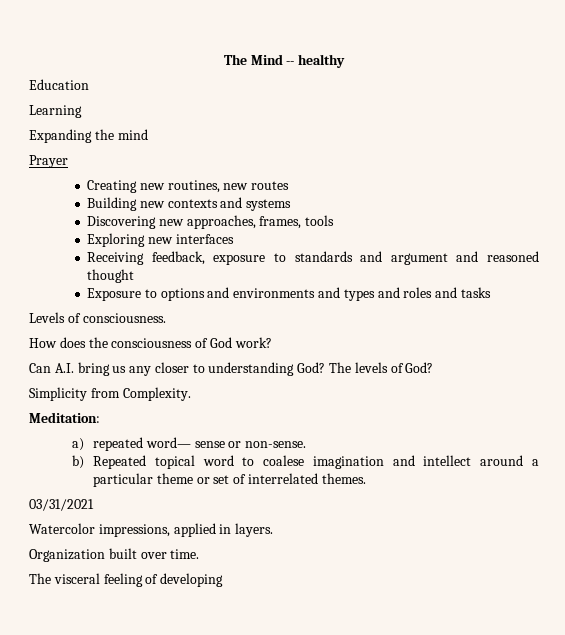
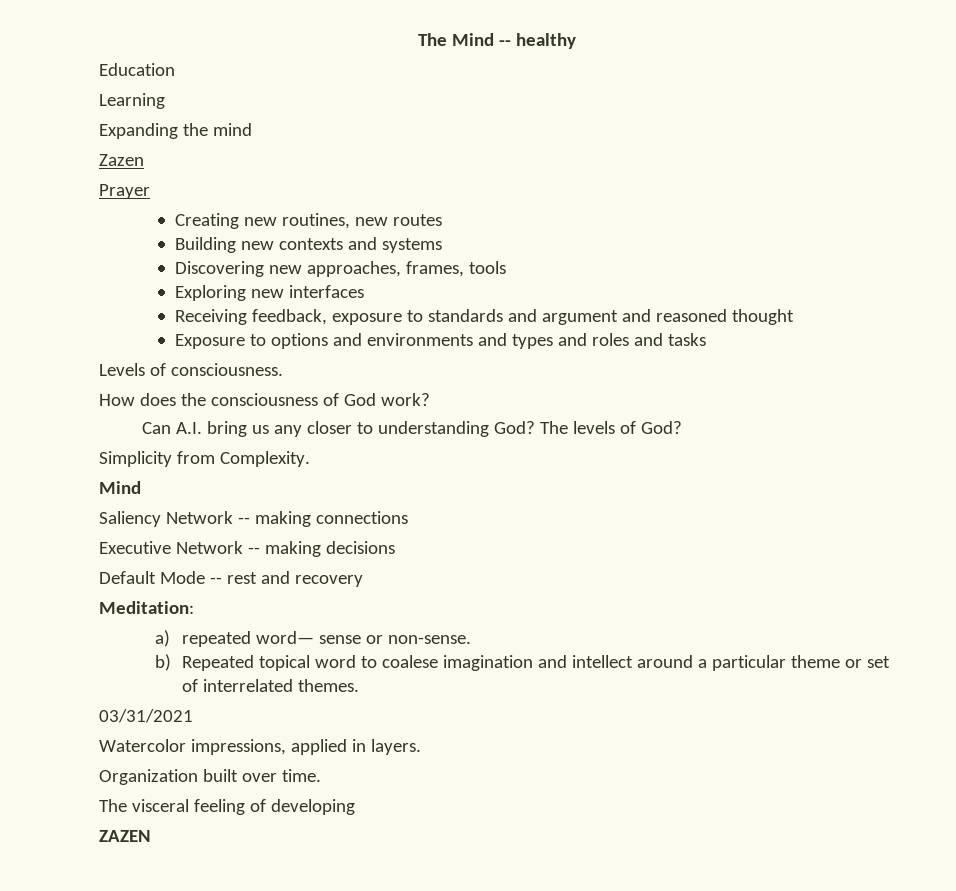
+ Zazen
  Simplicity from Complexity.
+ Mind
+ Saliency Network -- making connections
+ Executive Network -- making decisions
+ Default Mode -- rest and recovery
+ ZAZEN

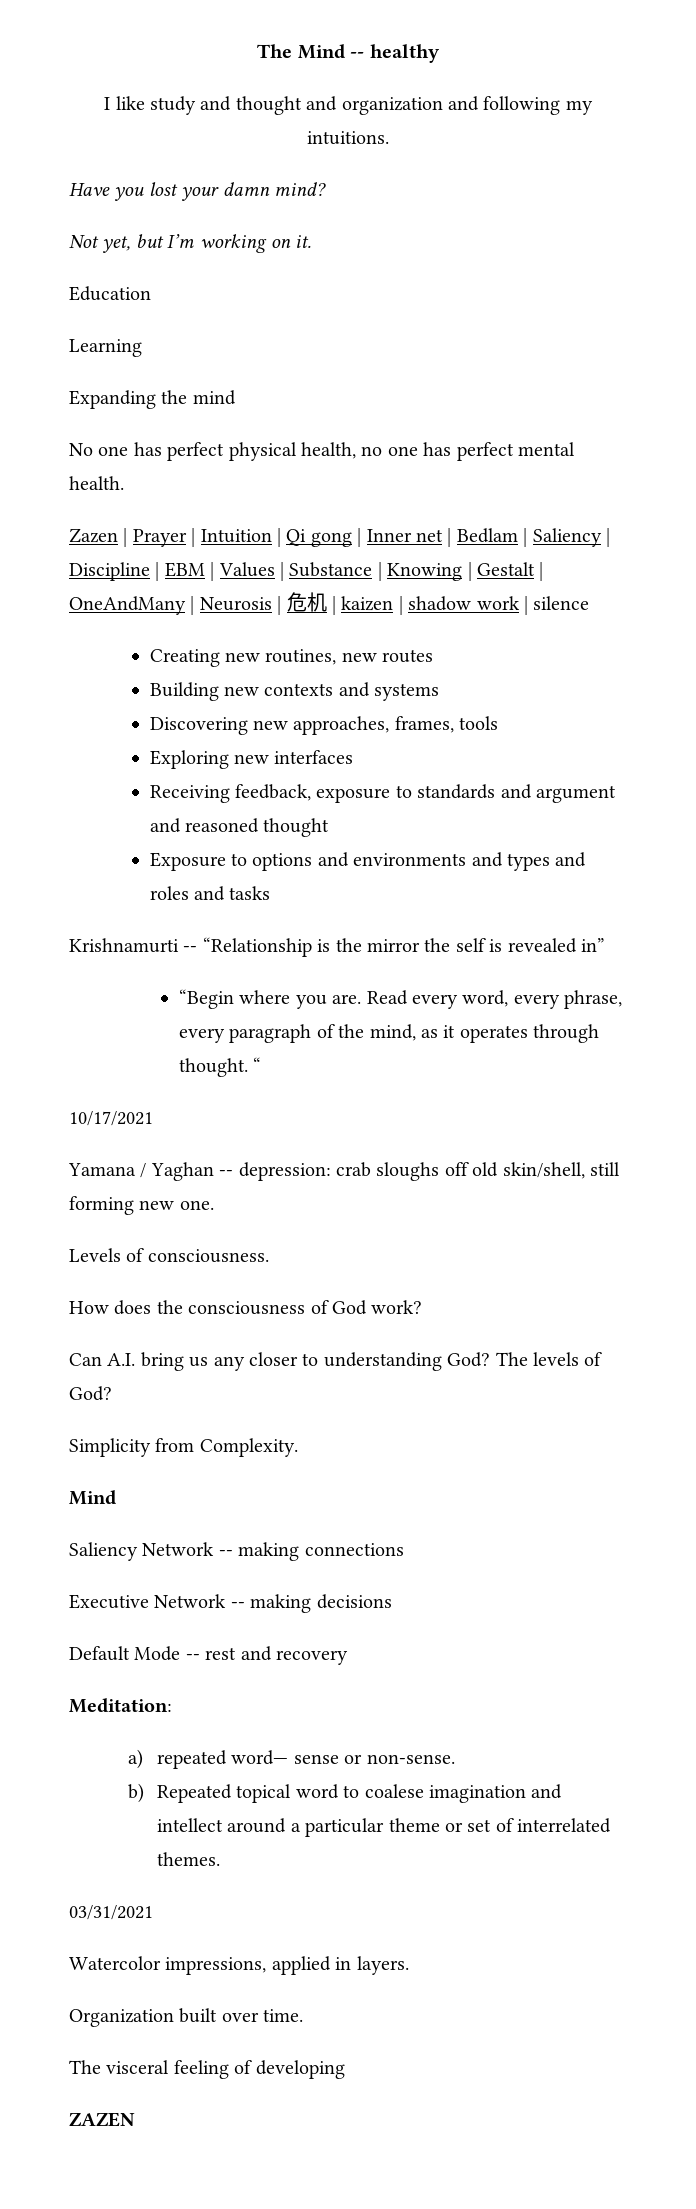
+ I like study and thought and organization and following my intuitions.
+ Have you lost your damn mind?
+ Not yet, but I’m working on it.
+ No one has perfect physical health, no one has perfect mental health.
- Zazen
- Prayer
+ Zazen | Prayer | Intuition | Qi gong | Inner net | Bedlam | Saliency | Discipline | EBM | Values | Substance | Knowing | Gestalt | OneAndMany | Neurosis | 危机 | kaizen | shadow work | silence
+ Krishnamurti -- “Relationship is the mirror the self is revealed in”
+ “Begin where you are. Read every word, every phrase, every paragraph of the mind, as it operates through thought. “
+ 10/17/2021
+ Yamana / Yaghan -- depression: crab sloughs off old skin/shell, still forming new one.

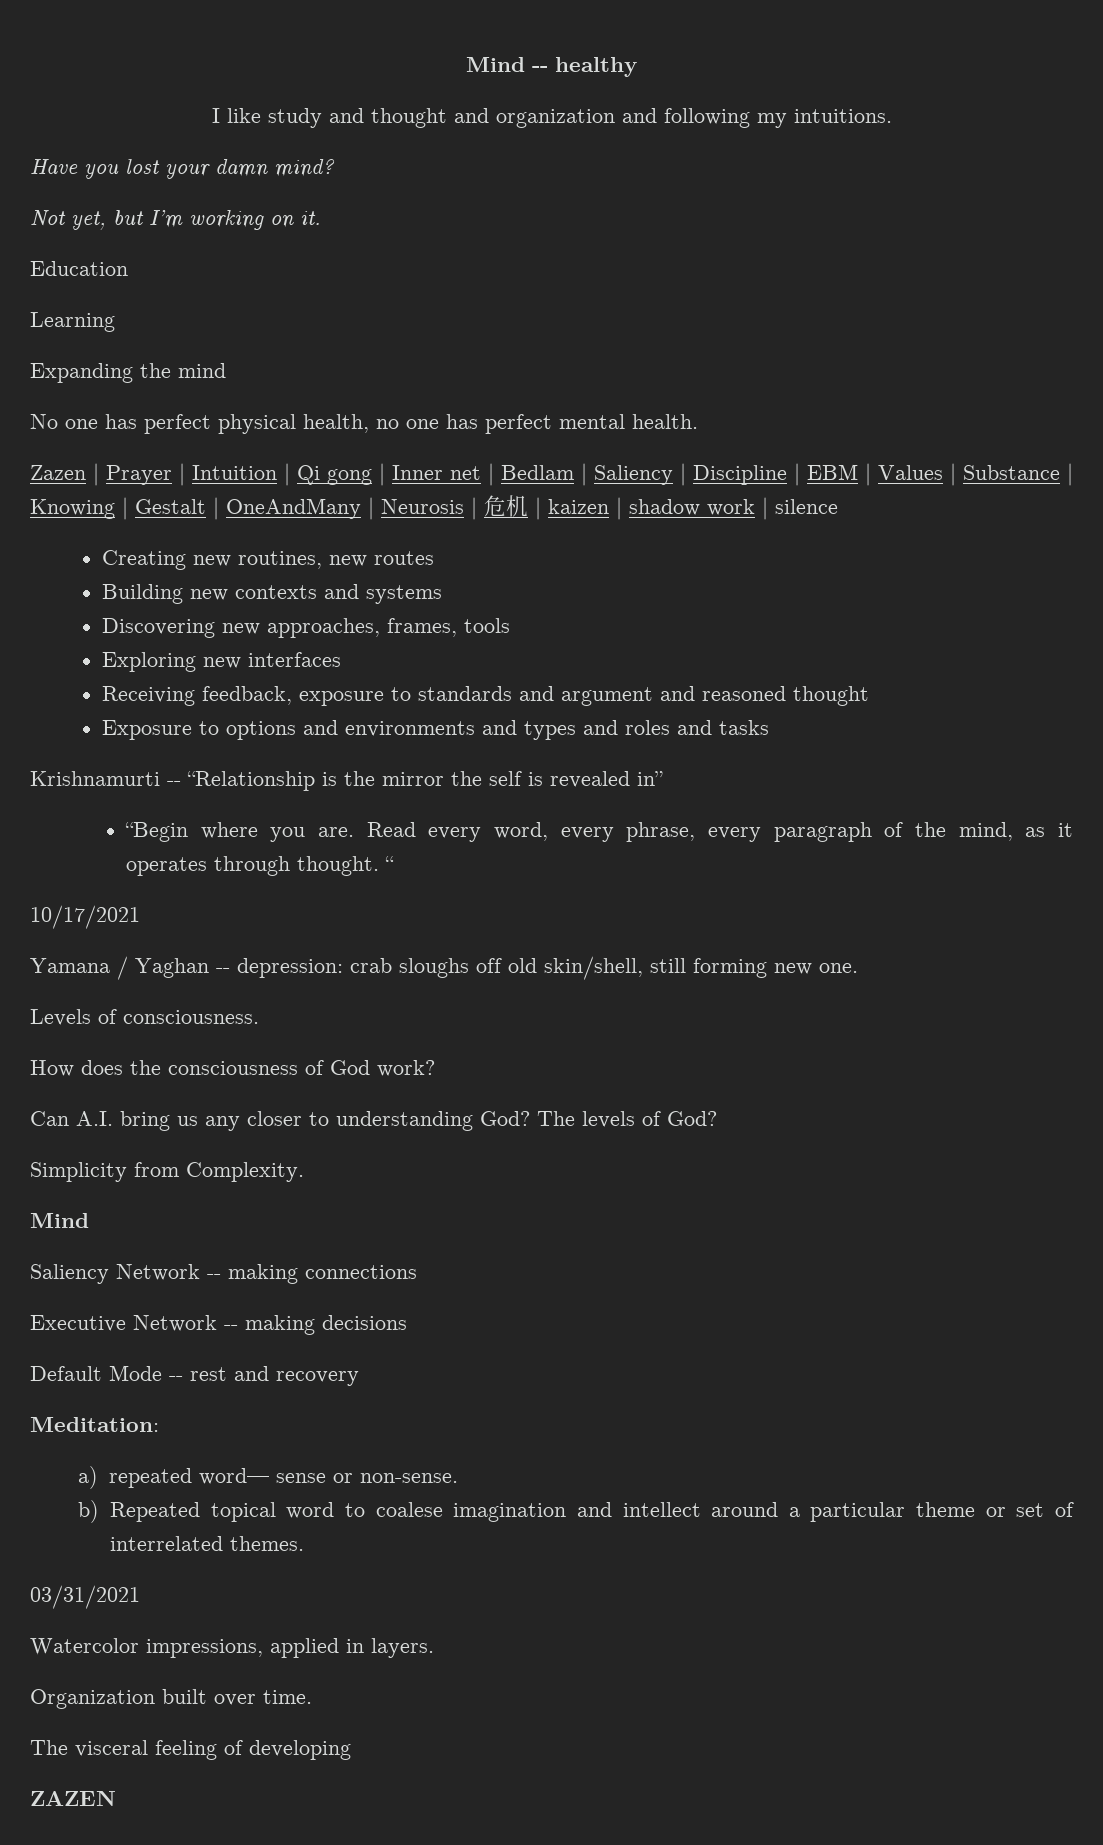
- The Mind -- healthy
+ Mind -- healthy

